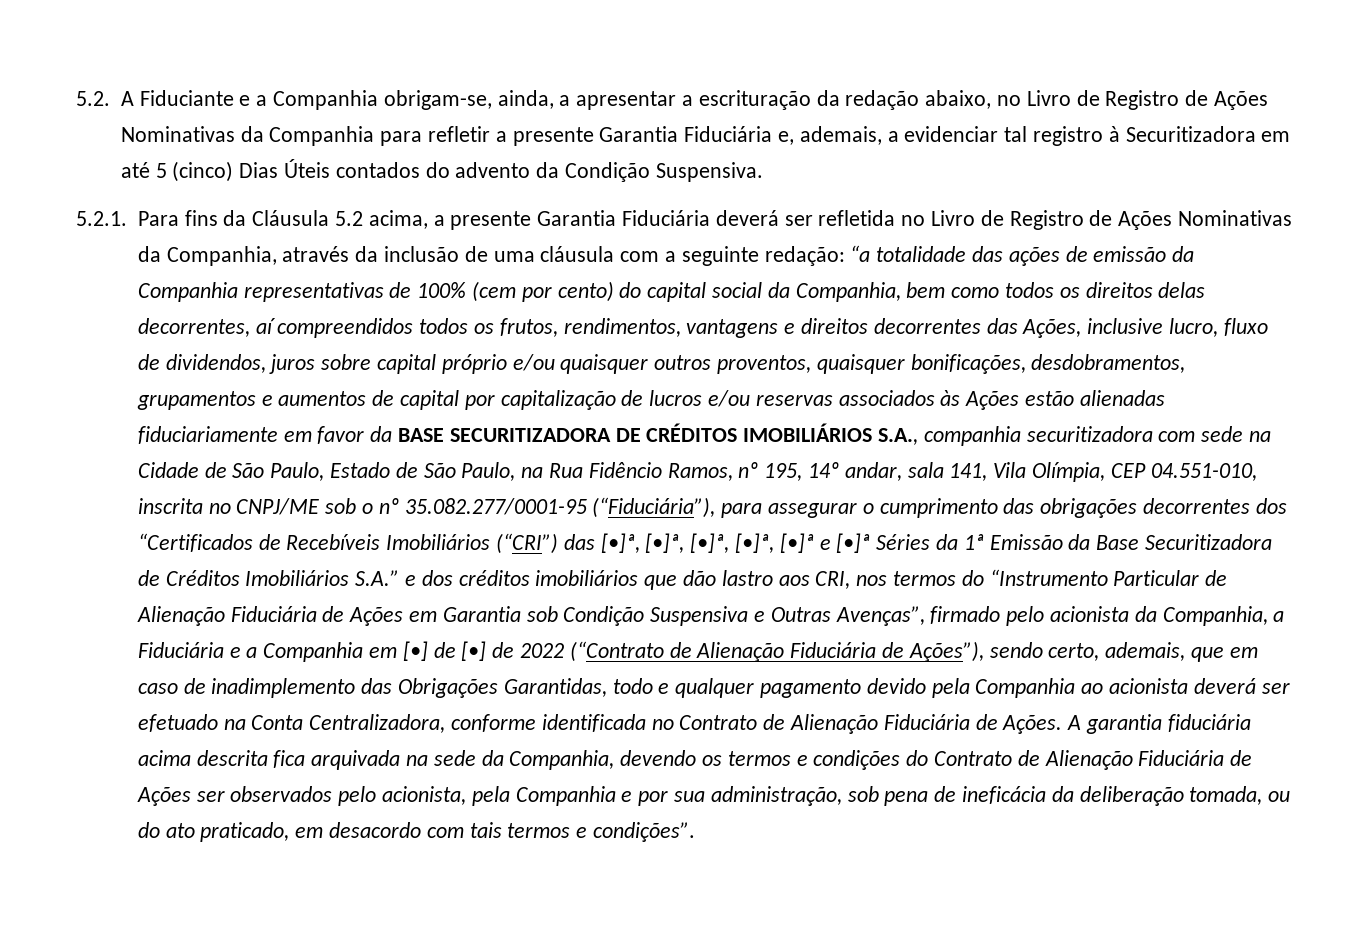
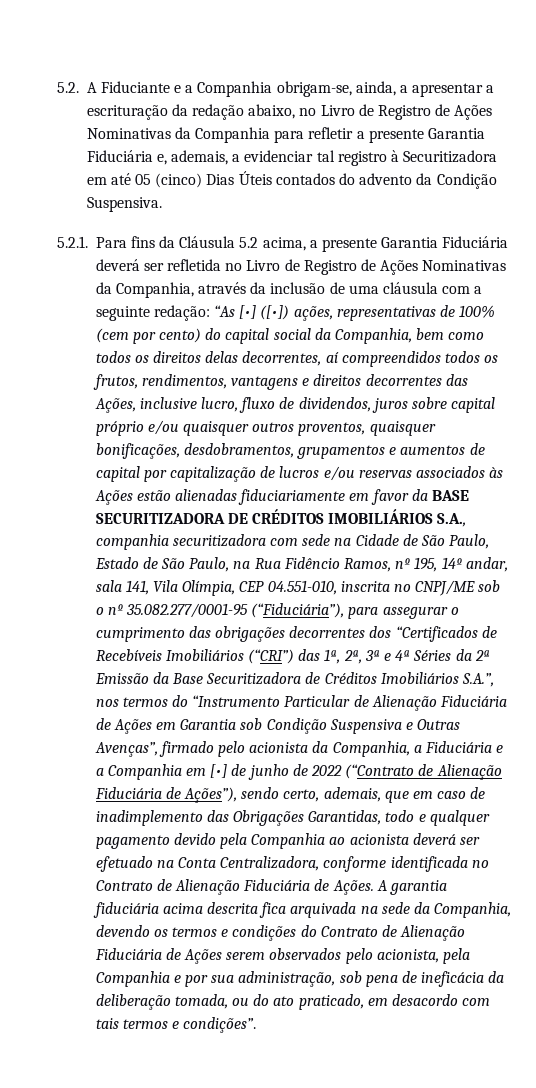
- 5.2. A Fiduciante e a Companhia obrigam-se, ainda, a apresentar a escrituração da redação abaixo, no Livro de Registro de Ações Nominativas da Companhia para refletir a presente Garantia Fiduciária e, ademais, a evidenciar tal registro à Securitizadora em até 5 (cinco) Dias Úteis contados do advento da Condição Suspensiva.
+ 5.2. A Fiduciante e a Companhia obrigam-se, ainda, a apresentar a escrituração da redação abaixo, no Livro de Registro de Ações Nominativas da Companhia para refletir a presente Garantia Fiduciária e, ademais, a evidenciar tal registro à Securitizadora em até 05 (cinco) Dias Úteis contados do advento da Condição Suspensiva.
- “a totalidade das ações de emissão da Companhia representativas de 100% (cem por cento) do capital social da Companhia, bem como todos os direitos delas decorrentes, aí compreendidos todos os frutos, rendimentos, vantagens e direitos decorrentes das Ações, inclusive lucro, fluxo de dividendos, juros sobre capital próprio e/ou quaisquer outros proventos, quaisquer bonificações, desdobramentos, grupamentos e aumentos de capital por capitalização de lucros e/ou reservas associados às Ações estão alienadas fiduciariamente em favor da BASE SECURITIZADORA DE CRÉDITOS IMOBILIÁRIOS S.A., companhia securitizadora com sede na Cidade de São Paulo, Estado de São Paulo, na Rua Fidêncio Ramos, nº 195, 14º andar, sala 141, Vila Olímpia, CEP 04.551-010, inscrita no CNPJ/ME sob o nº 35.082.277/0001-95 (“Fiduciária”), para assegurar o cumprimento das obrigações decorrentes dos “Certificados de Recebíveis Imobiliários (“CRI”) das [•]ª, [•]ª, [•]ª, [•]ª, [•]ª e [•]ª Séries da 1ª Emissão da Base Securitizadora de Créditos Imobiliários S.A.” e dos créditos imobiliários que dão lastro aos CRI, nos termos do “Instrumento Particular de Alienação Fiduciária de Ações em Garantia sob Condição Suspensiva e Outras Avenças”, firmado pelo acionista da Companhia, a Fiduciária e a Companhia em [•] de [•] de 2022 (“Contrato de Alienação Fiduciária de Ações”), sendo certo, ademais, que em caso de inadimplemento das Obrigações Garantidas, todo e qualquer pagamento devido pela Companhia ao acionista deverá ser efetuado na Conta Centralizadora, conforme identificada no Contrato de Alienação Fiduciária de Ações.
+ “As [•] ([•]) ações, representativas de 100% (cem por cento) do capital social da Companhia, bem como todos os direitos delas decorrentes, aí compreendidos todos os frutos, rendimentos, vantagens e direitos decorrentes das Ações, inclusive lucro, fluxo de dividendos, juros sobre capital próprio e/ou quaisquer outros proventos, quaisquer bonificações, desdobramentos, grupamentos e aumentos de capital por capitalização de lucros e/ou reservas associados às Ações estão alienadas fiduciariamente em favor da BASE SECURITIZADORA DE CRÉDITOS IMOBILIÁRIOS S.A., companhia securitizadora com sede na Cidade de São Paulo, Estado de São Paulo, na Rua Fidêncio Ramos, nº 195, 14º andar, sala 141, Vila Olímpia, CEP 04.551-010, inscrita no CNPJ/ME sob o nº 35.082.277/0001-95 (“Fiduciária”), para assegurar o cumprimento das obrigações decorrentes dos “Certificados de Recebíveis Imobiliários (“CRI”) das 1ª, 2ª, 3ª e 4ª Séries da 2ª Emissão da Base Securitizadora de Créditos Imobiliários S.A.”, nos termos do “Instrumento Particular de Alienação Fiduciária de Ações em Garantia sob Condição Suspensiva e Outras Avenças”, firmado pelo acionista da Companhia, a Fiduciária e a Companhia em [•] de junho de 2022 (“Contrato de Alienação Fiduciária de Ações”), sendo certo, ademais, que em caso de inadimplemento das Obrigações Garantidas, todo e qualquer pagamento devido pela Companhia ao acionista deverá ser efetuado na Conta Centralizadora, conforme identificada no Contrato de Alienação Fiduciária de Ações.
- A garantia fiduciária acima descrita fica arquivada na sede da Companhia, devendo os termos e condições do Contrato de Alienação Fiduciária de Ações ser observados pelo acionista, pela Companhia e por sua administração, sob pena de ineficácia da deliberação tomada, ou do ato praticado, em desacordo com tais termos e condições”.
+ A garantia fiduciária acima descrita fica arquivada na sede da Companhia, devendo os termos e condições do Contrato de Alienação Fiduciária de Ações serem observados pelo acionista, pela Companhia e por sua administração, sob pena de ineficácia da deliberação tomada, ou do ato praticado, em desacordo com tais termos e condições”.

